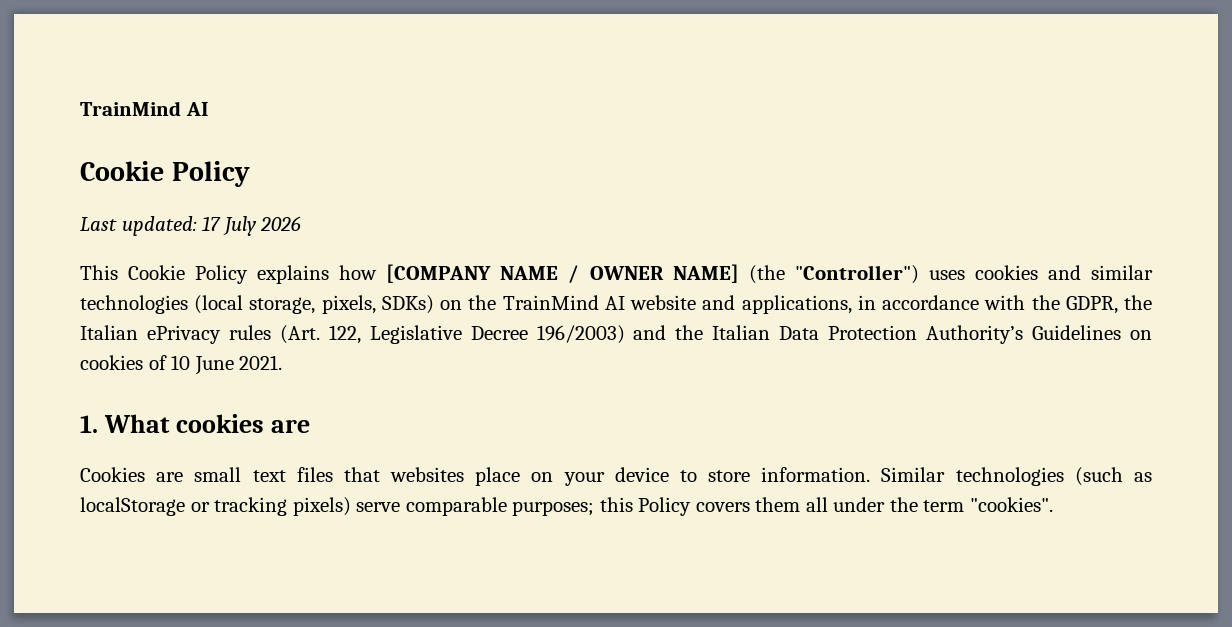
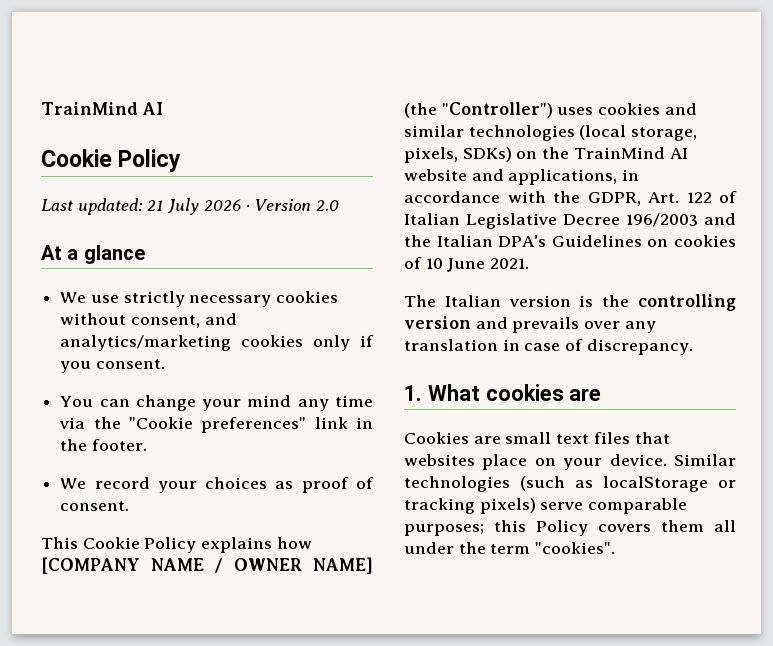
- Last updated: 17 July 2026
+ Last updated: 21 July 2026 · Version 2.0
+ At a glance
+ We use strictly necessary cookies without consent, and analytics/marketing cookies only if you consent.
+ You can change your mind any time via the "Cookie preferences" link in the footer.
+ We record your choices as proof of consent.
- This Cookie Policy explains how [COMPANY NAME / OWNER NAME] (the "Controller") uses cookies and similar technologies (local storage, pixels, SDKs) on the TrainMind AI website and applications, in accordance with the GDPR, the Italian ePrivacy rules (Art. 122, Legislative Decree 196/2003) and the Italian Data Protection Authority’s Guidelines on cookies of 10 June 2021.
+ This Cookie Policy explains how [COMPANY NAME / OWNER NAME] (the "Controller") uses cookies and similar technologies (local storage, pixels, SDKs) on the TrainMind AI website and applications, in accordance with the GDPR, Art. 122 of Italian Legislative Decree 196/2003 and the Italian DPA's Guidelines on cookies of 10 June 2021.
+ The Italian version is the controlling version and prevails over any translation in case of discrepancy.
- Cookies are small text files that websites place on your device to store information.
+ Cookies are small text files that websites place on your device.

